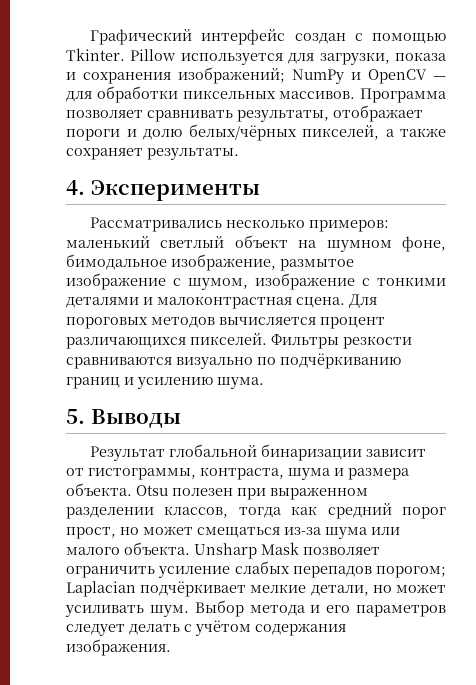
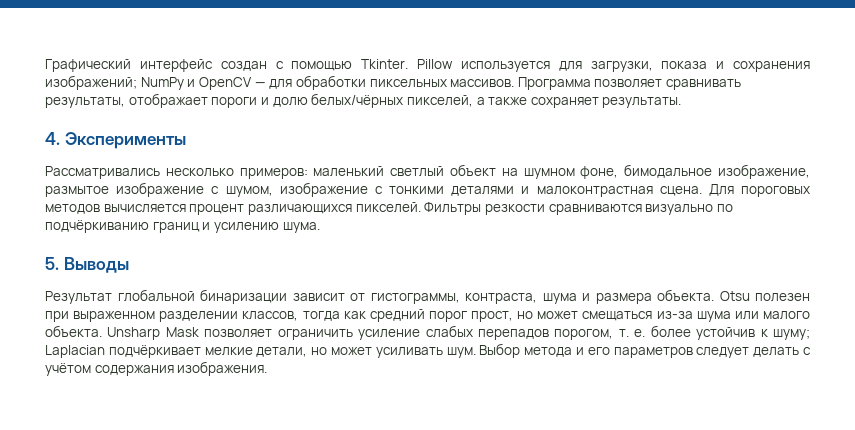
- Unsharp Mask позволяет ограничить усиление слабых перепадов порогом; Laplacian подчёркивает мелкие детали, но может усиливать шум.
+ Unsharp Mask позволяет ограничить усиление слабых перепадов порогом, т. е. более устойчив к шуму; Laplacian подчёркивает мелкие детали, но может усиливать шум.

